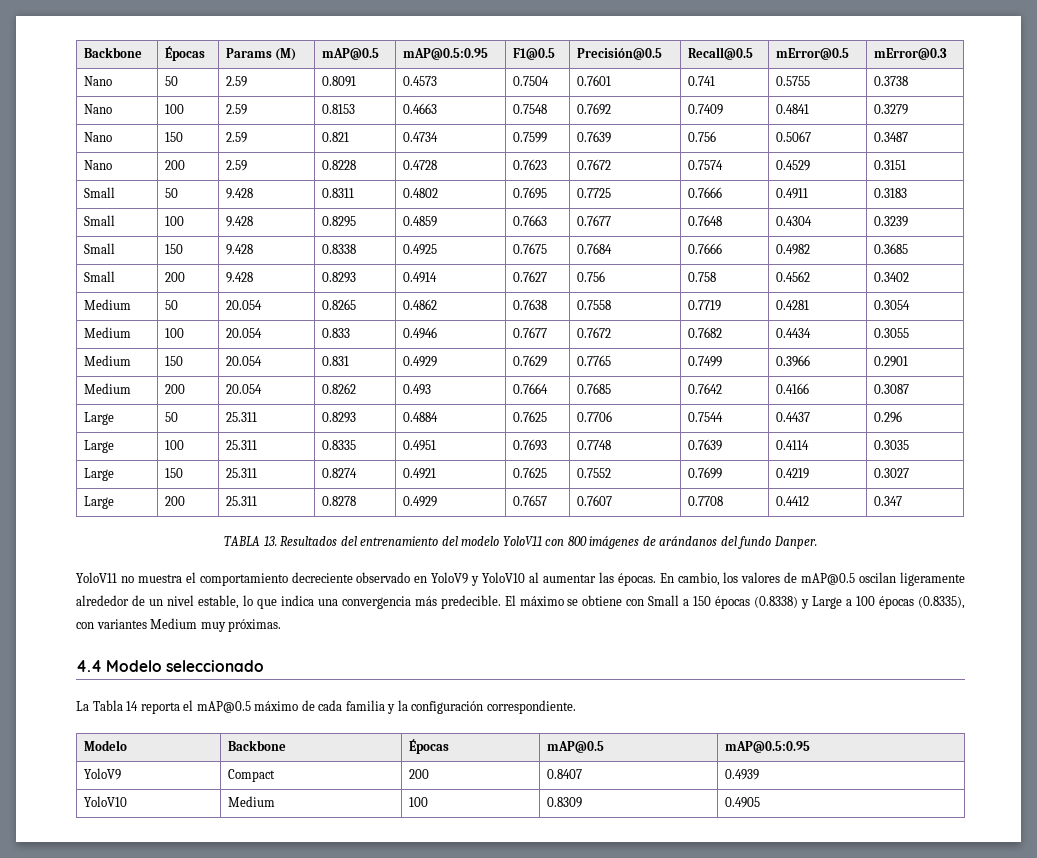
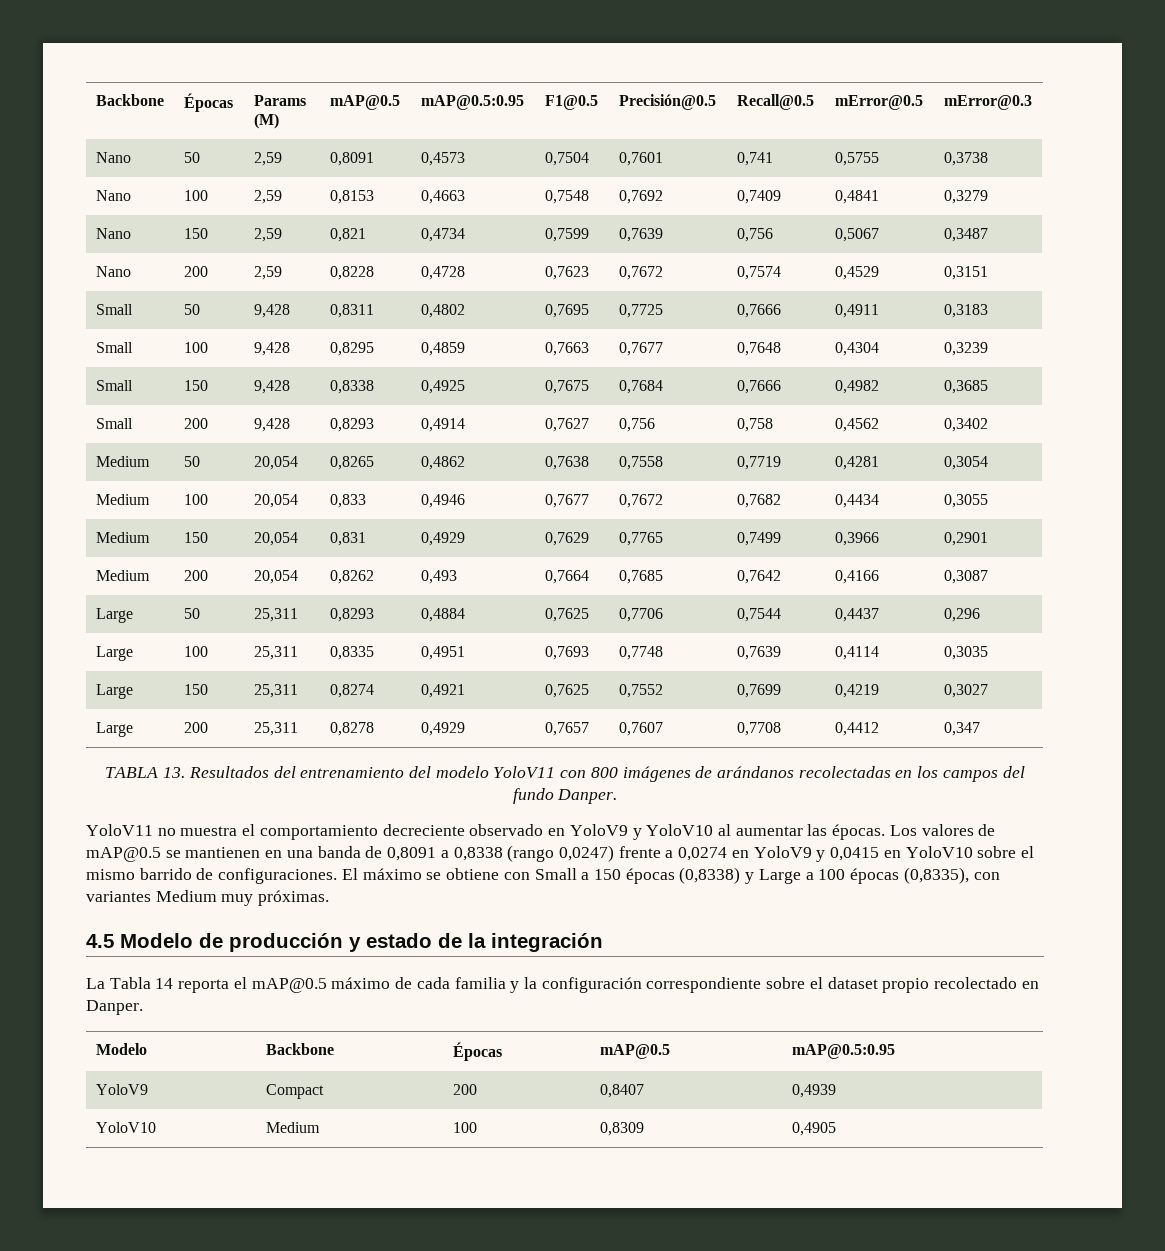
- Nano | 50 | 2.59 | 0.8091 | 0.4573 | 0.7504 | 0.7601 | 0.741 | 0.5755 | 0.3738
- Nano | 100 | 2.59 | 0.8153 | 0.4663 | 0.7548 | 0.7692 | 0.7409 | 0.4841 | 0.3279
- Nano | 150 | 2.59 | 0.821 | 0.4734 | 0.7599 | 0.7639 | 0.756 | 0.5067 | 0.3487
- Nano | 200 | 2.59 | 0.8228 | 0.4728 | 0.7623 | 0.7672 | 0.7574 | 0.4529 | 0.3151
- Small | 50 | 9.428 | 0.8311 | 0.4802 | 0.7695 | 0.7725 | 0.7666 | 0.4911 | 0.3183
- Small | 100 | 9.428 | 0.8295 | 0.4859 | 0.7663 | 0.7677 | 0.7648 | 0.4304 | 0.3239
- Small | 150 | 9.428 | 0.8338 | 0.4925 | 0.7675 | 0.7684 | 0.7666 | 0.4982 | 0.3685
- Small | 200 | 9.428 | 0.8293 | 0.4914 | 0.7627 | 0.756 | 0.758 | 0.4562 | 0.3402
- Medium | 50 | 20.054 | 0.8265 | 0.4862 | 0.7638 | 0.7558 | 0.7719 | 0.4281 | 0.3054
- Medium | 100 | 20.054 | 0.833 | 0.4946 | 0.7677 | 0.7672 | 0.7682 | 0.4434 | 0.3055
- Medium | 150 | 20.054 | 0.831 | 0.4929 | 0.7629 | 0.7765 | 0.7499 | 0.3966 | 0.2901
- Medium | 200 | 20.054 | 0.8262 | 0.493 | 0.7664 | 0.7685 | 0.7642 | 0.4166 | 0.3087
- Large | 50 | 25.311 | 0.8293 | 0.4884 | 0.7625 | 0.7706 | 0.7544 | 0.4437 | 0.296
- Large | 100 | 25.311 | 0.8335 | 0.4951 | 0.7693 | 0.7748 | 0.7639 | 0.4114 | 0.3035
- Large | 150 | 25.311 | 0.8274 | 0.4921 | 0.7625 | 0.7552 | 0.7699 | 0.4219 | 0.3027
- Large | 200 | 25.311 | 0.8278 | 0.4929 | 0.7657 | 0.7607 | 0.7708 | 0.4412 | 0.347
+ Nano | 50 | 2,59 | 0,8091 | 0,4573 | 0,7504 | 0,7601 | 0,741 | 0,5755 | 0,3738
+ Nano | 100 | 2,59 | 0,8153 | 0,4663 | 0,7548 | 0,7692 | 0,7409 | 0,4841 | 0,3279
+ Nano | 150 | 2,59 | 0,821 | 0,4734 | 0,7599 | 0,7639 | 0,756 | 0,5067 | 0,3487
+ Nano | 200 | 2,59 | 0,8228 | 0,4728 | 0,7623 | 0,7672 | 0,7574 | 0,4529 | 0,3151
+ Small | 50 | 9,428 | 0,8311 | 0,4802 | 0,7695 | 0,7725 | 0,7666 | 0,4911 | 0,3183
+ Small | 100 | 9,428 | 0,8295 | 0,4859 | 0,7663 | 0,7677 | 0,7648 | 0,4304 | 0,3239
+ Small | 150 | 9,428 | 0,8338 | 0,4925 | 0,7675 | 0,7684 | 0,7666 | 0,4982 | 0,3685
+ Small | 200 | 9,428 | 0,8293 | 0,4914 | 0,7627 | 0,756 | 0,758 | 0,4562 | 0,3402
+ Medium | 50 | 20,054 | 0,8265 | 0,4862 | 0,7638 | 0,7558 | 0,7719 | 0,4281 | 0,3054
+ Medium | 100 | 20,054 | 0,833 | 0,4946 | 0,7677 | 0,7672 | 0,7682 | 0,4434 | 0,3055
+ Medium | 150 | 20,054 | 0,831 | 0,4929 | 0,7629 | 0,7765 | 0,7499 | 0,3966 | 0,2901
+ Medium | 200 | 20,054 | 0,8262 | 0,493 | 0,7664 | 0,7685 | 0,7642 | 0,4166 | 0,3087
+ Large | 50 | 25,311 | 0,8293 | 0,4884 | 0,7625 | 0,7706 | 0,7544 | 0,4437 | 0,296
+ Large | 100 | 25,311 | 0,8335 | 0,4951 | 0,7693 | 0,7748 | 0,7639 | 0,4114 | 0,3035
+ Large | 150 | 25,311 | 0,8274 | 0,4921 | 0,7625 | 0,7552 | 0,7699 | 0,4219 | 0,3027
+ Large | 200 | 25,311 | 0,8278 | 0,4929 | 0,7657 | 0,7607 | 0,7708 | 0,4412 | 0,347
- TABLA 13. Resultados del entrenamiento del modelo YoloV11 con 800 imágenes de arándanos del fundo Danper.
+ TABLA 13. Resultados del entrenamiento del modelo YoloV11 con 800 imágenes de arándanos recolectadas en los campos del fundo Danper.
- En cambio, los valores de mAP@0.5 oscilan ligeramente alrededor de un nivel estable, lo que indica una convergencia más predecible.
+ Los valores de mAP@0.5 se mantienen en una banda de 0,8091 a 0,8338 (rango 0,0247) frente a 0,0274 en YoloV9 y 0,0415 en YoloV10 sobre el mismo barrido de configuraciones.
- El máximo se obtiene con Small a 150 épocas (0.8338) y Large a 100 épocas (0.8335), con variantes Medium muy próximas.
+ El máximo se obtiene con Small a 150 épocas (0,8338) y Large a 100 épocas (0,8335), con variantes Medium muy próximas.
- 4.4 Modelo seleccionado
+ 4.5 Modelo de producción y estado de la integración
- La Tabla 14 reporta el mAP@0.5 máximo de cada familia y la configuración correspondiente.
+ La Tabla 14 reporta el mAP@0.5 máximo de cada familia y la configuración correspondiente sobre el dataset propio recolectado en Danper.
- YoloV9 | Compact | 200 | 0.8407 | 0.4939
+ YoloV9 | Compact | 200 | 0,8407 | 0,4939
- YoloV10 | Medium | 100 | 0.8309 | 0.4905
+ YoloV10 | Medium | 100 | 0,8309 | 0,4905

